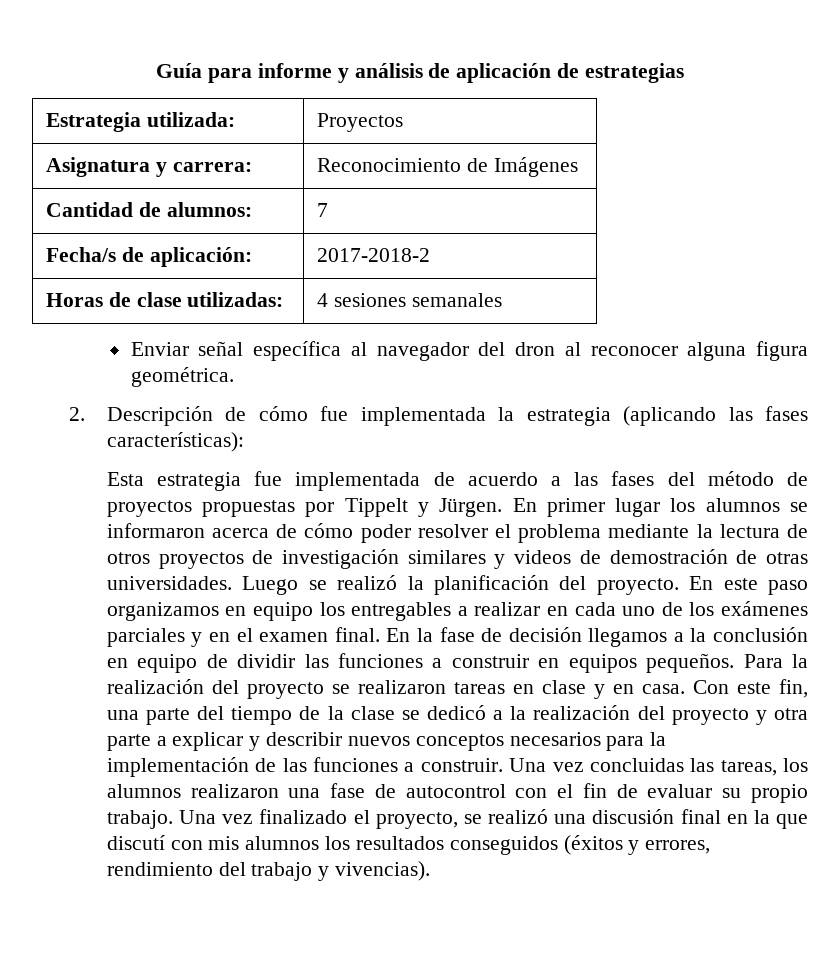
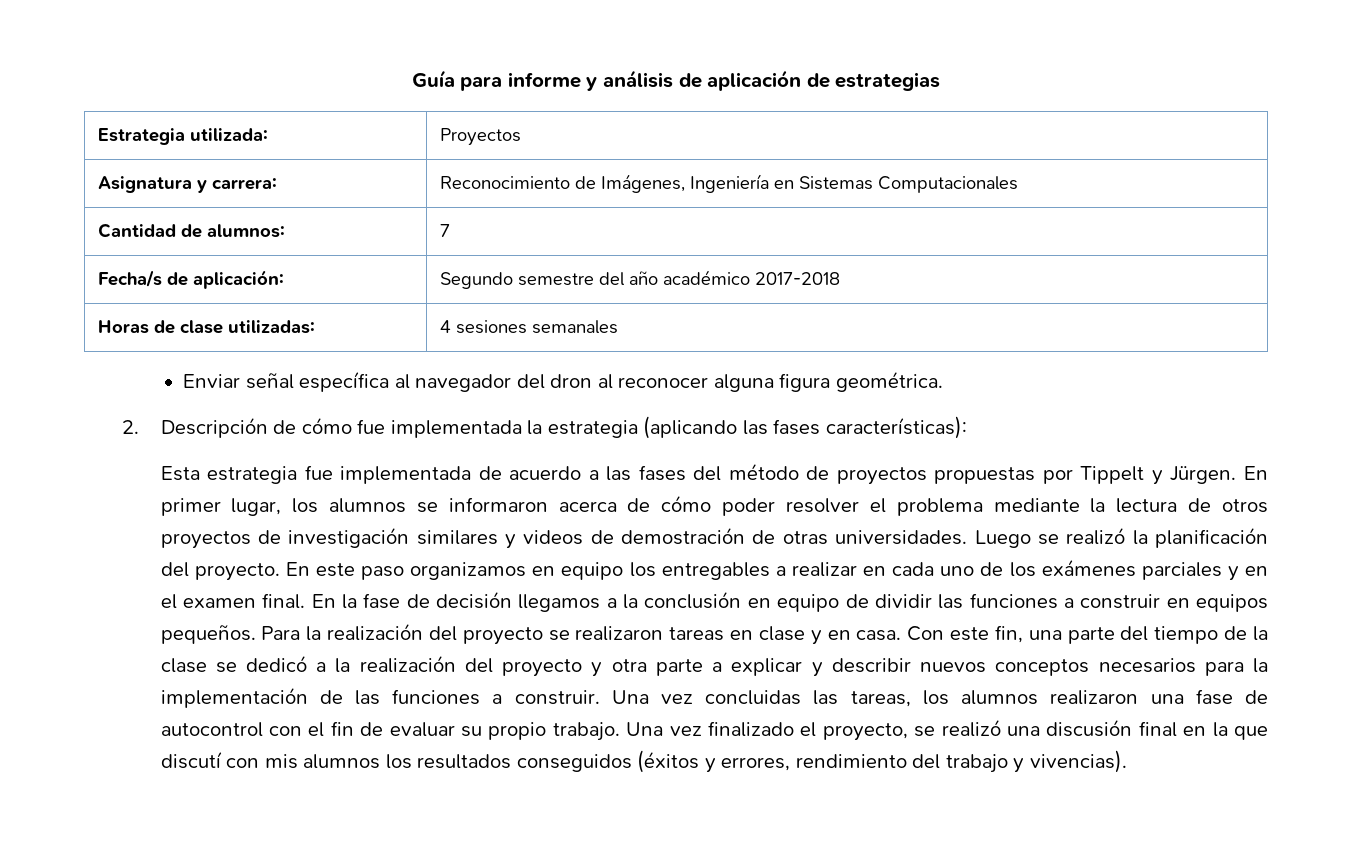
- Asignatura y carrera: | Reconocimiento de Imágenes
+ Asignatura y carrera: | Reconocimiento de Imágenes, Ingeniería en Sistemas Computacionales
- Fecha/s de aplicación: | 2017-2018-2
+ Fecha/s de aplicación: | Segundo semestre del año académico 2017-2018
- En primer lugar los alumnos se informaron acerca de cómo poder resolver el problema mediante la lectura de otros proyectos de investigación similares y videos de demostración de otras universidades.
+ En primer lugar, los alumnos se informaron acerca de cómo poder resolver el problema mediante la lectura de otros proyectos de investigación similares y videos de demostración de otras universidades.

